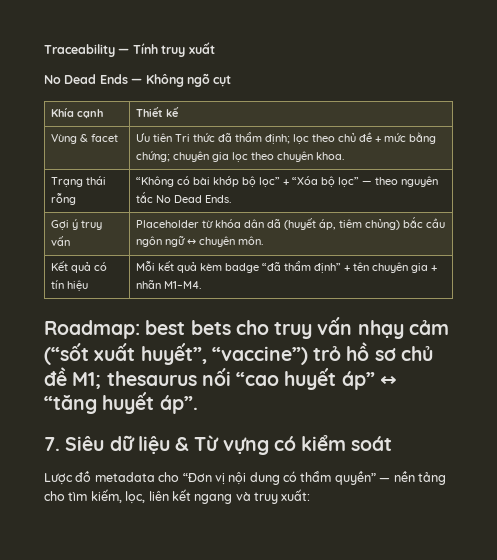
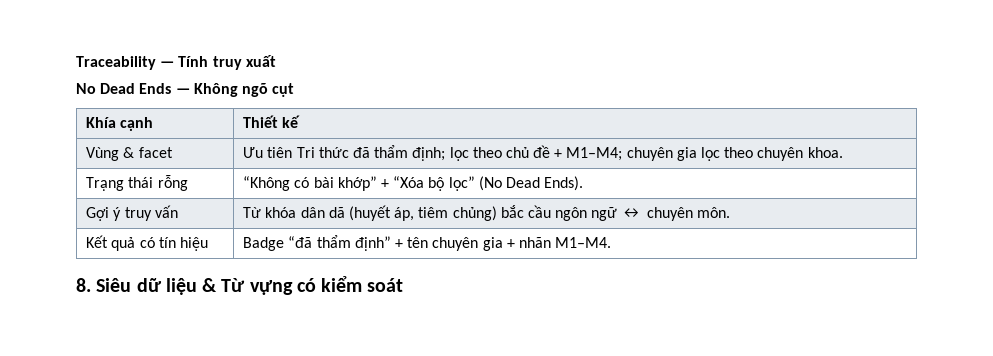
- Vùng & facet | Ưu tiên Tri thức đã thẩm định; lọc theo chủ đề + mức bằng chứng; chuyên gia lọc theo chuyên khoa.
+ Vùng & facet | Ưu tiên Tri thức đã thẩm định; lọc theo chủ đề + M1–M4; chuyên gia lọc theo chuyên khoa.
- Trạng thái rỗng | “Không có bài khớp bộ lọc” + “Xóa bộ lọc” — theo nguyên tắc No Dead Ends.
+ Trạng thái rỗng | “Không có bài khớp” + “Xóa bộ lọc” (No Dead Ends).
- Gợi ý truy vấn | Placeholder từ khóa dân dã (huyết áp, tiêm chủng) bắc cầu ngôn ngữ ↔ chuyên môn.
+ Gợi ý truy vấn | Từ khóa dân dã (huyết áp, tiêm chủng) bắc cầu ngôn ngữ ↔ chuyên môn.
- Kết quả có tín hiệu | Mỗi kết quả kèm badge “đã thẩm định” + tên chuyên gia + nhãn M1–M4.
+ Kết quả có tín hiệu | Badge “đã thẩm định” + tên chuyên gia + nhãn M1–M4.
- Roadmap: best bets cho truy vấn nhạy cảm (“sốt xuất huyết”, “vaccine”) trỏ hồ sơ chủ đề M1; thesaurus nối “cao huyết áp” ↔ “tăng huyết áp”.
- 7. Siêu dữ liệu & Từ vựng có kiểm soát
+ 8. Siêu dữ liệu & Từ vựng có kiểm soát
- Lược đồ metadata cho “Đơn vị nội dung có thẩm quyền” — nền tảng cho tìm kiếm, lọc, liên kết ngang và truy xuất:

